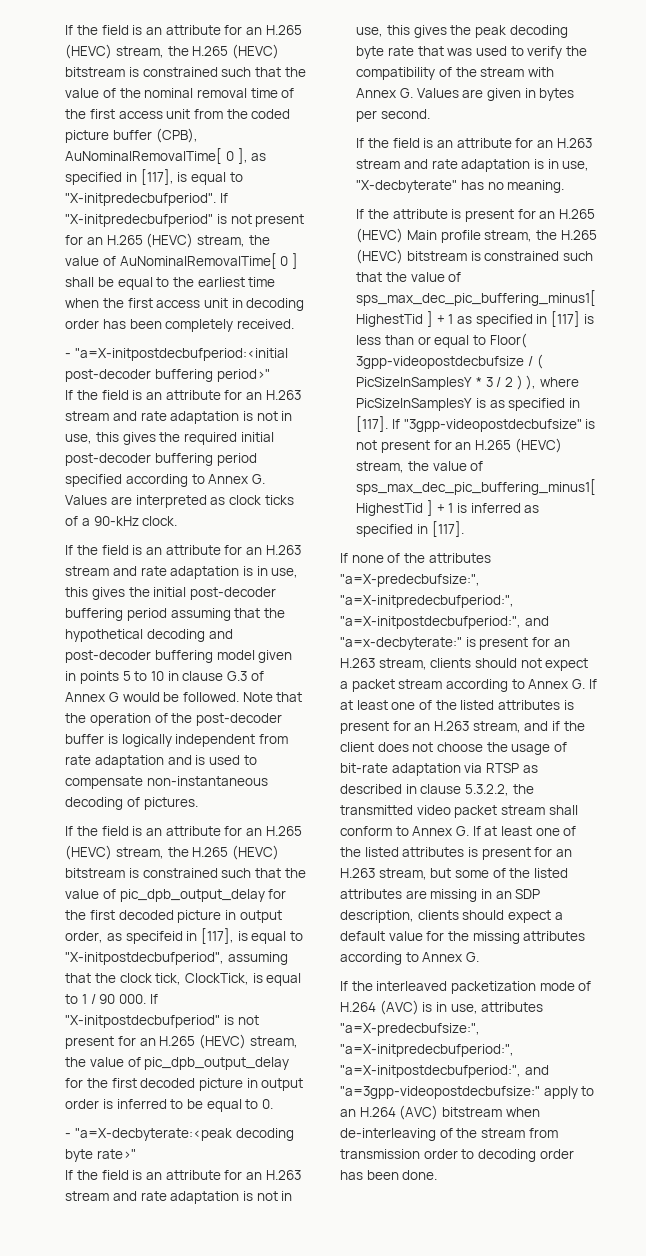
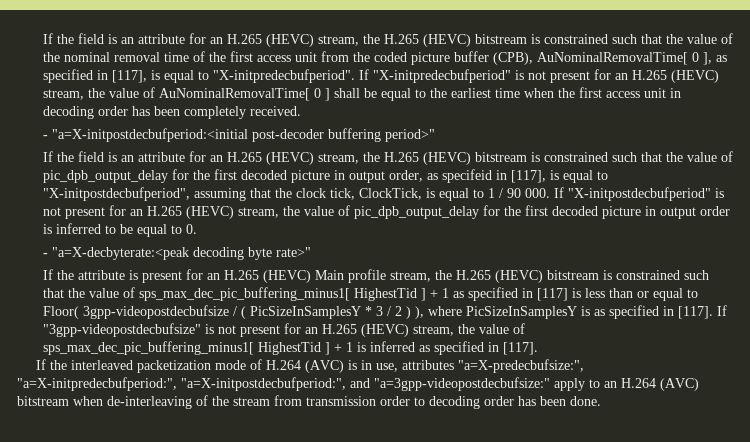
- If the field is an attribute for an H.263 stream and rate adaptation is not in use, this gives the required initial post-decoder buffering period specified according to Annex G. Values are interpreted as clock ticks of a 90-kHz clock.
- If the field is an attribute for an H.263 stream and rate adaptation is in use, this gives the initial post-decoder buffering period assuming that the hypothetical decoding and post-decoder buffering model given in points 5 to 10 in clause G.3 of Annex G would be followed. Note that the operation of the post-decoder buffer is logically independent from rate adaptation and is used to compensate non-instantaneous decoding of pictures.
- If the field is an attribute for an H.263 stream and rate adaptation is not in use, this gives the peak decoding byte rate that was used to verify the compatibility of the stream with Annex G. Values are given in bytes per second.
- If the field is an attribute for an H.263 stream and rate adaptation is in use, "X-decbyterate" has no meaning.
- If none of the attributes "a=X-predecbufsize:", "a=X-initpredecbufperiod:", "a=X-initpostdecbufperiod:", and "a=x-decbyterate:" is present for an H.263 stream, clients should not expect a packet stream according to Annex G. If at least one of the listed attributes is present for an H.263 stream, and if the client does not choose the usage of bit-rate adaptation via RTSP as described in clause 5.3.2.2, the transmitted video packet stream shall conform to Annex G. If at least one of the listed attributes is present for an H.263 stream, but some of the listed attributes are missing in an SDP description, clients should expect a default value for the missing attributes according to Annex G.

